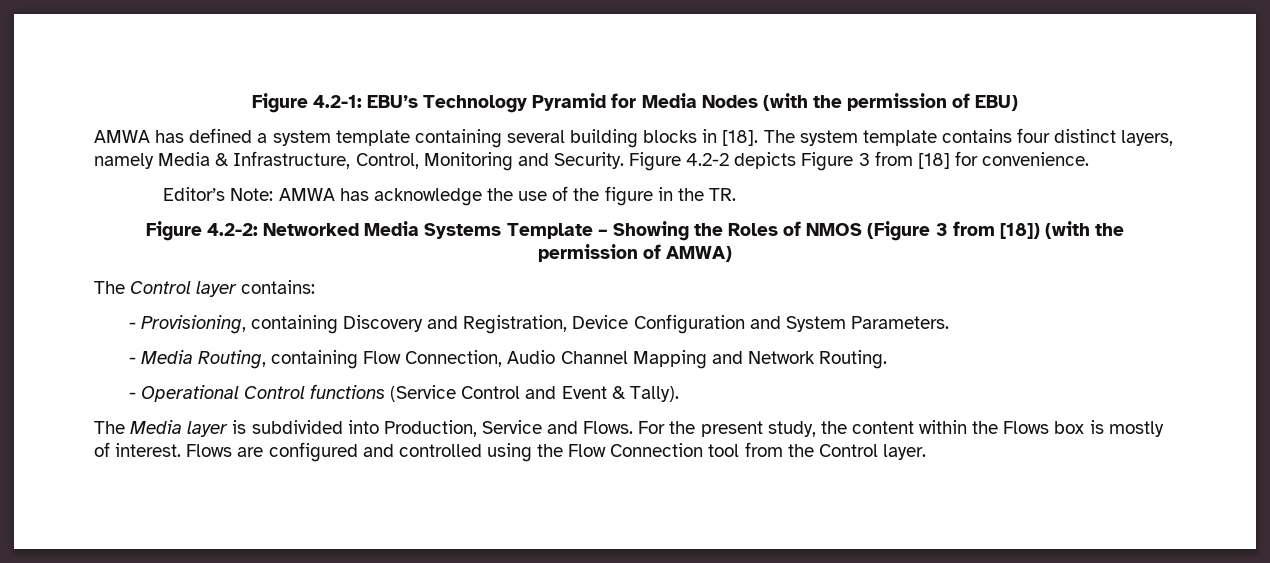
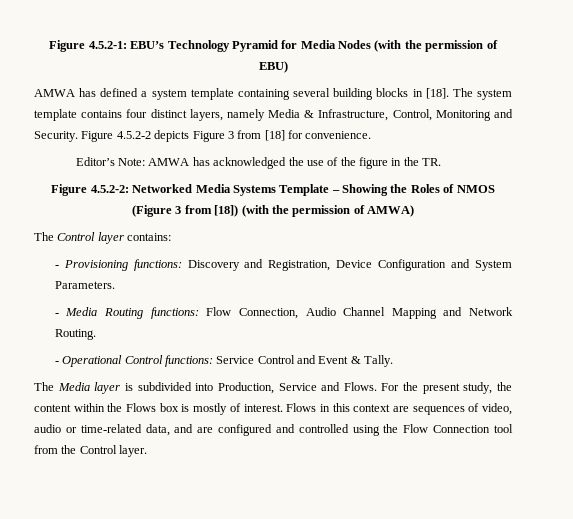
- Figure 4.2-1: EBU’s Technology Pyramid for Media Nodes (with the permission of EBU)
+ Figure 4.5.2-1: EBU’s Technology Pyramid for Media Nodes (with the permission of EBU)
- Figure 4.2-2 depicts Figure 3 from [18] for convenience.
+ Figure 4.5.2-2 depicts Figure 3 from [18] for convenience.
- Editor’s Note: AMWA has acknowledge the use of the figure in the TR.
+ Editor’s Note: AMWA has acknowledged the use of the figure in the TR.
- Figure 4.2-2: Networked Media Systems Template – Showing the Roles of NMOS (Figure 3 from [18]) (with the permission of AMWA)
+ Figure 4.5.2-2: Networked Media Systems Template – Showing the Roles of NMOS (Figure 3 from [18]) (with the permission of AMWA)
- - Provisioning, containing Discovery and Registration, Device Configuration and System Parameters.
+ - Provisioning functions: Discovery and Registration, Device Configuration and System Parameters.
- - Media Routing, containing Flow Connection, Audio Channel Mapping and Network Routing.
+ - Media Routing functions: Flow Connection, Audio Channel Mapping and Network Routing.
- - Operational Control functions (Service Control and Event & Tally).
+ - Operational Control functions: Service Control and Event & Tally.
- Flows are configured and controlled using the Flow Connection tool from the Control layer.
+ Flows in this context are sequences of video, audio or time-related data, and are configured and controlled using the Flow Connection tool from the Control layer.

